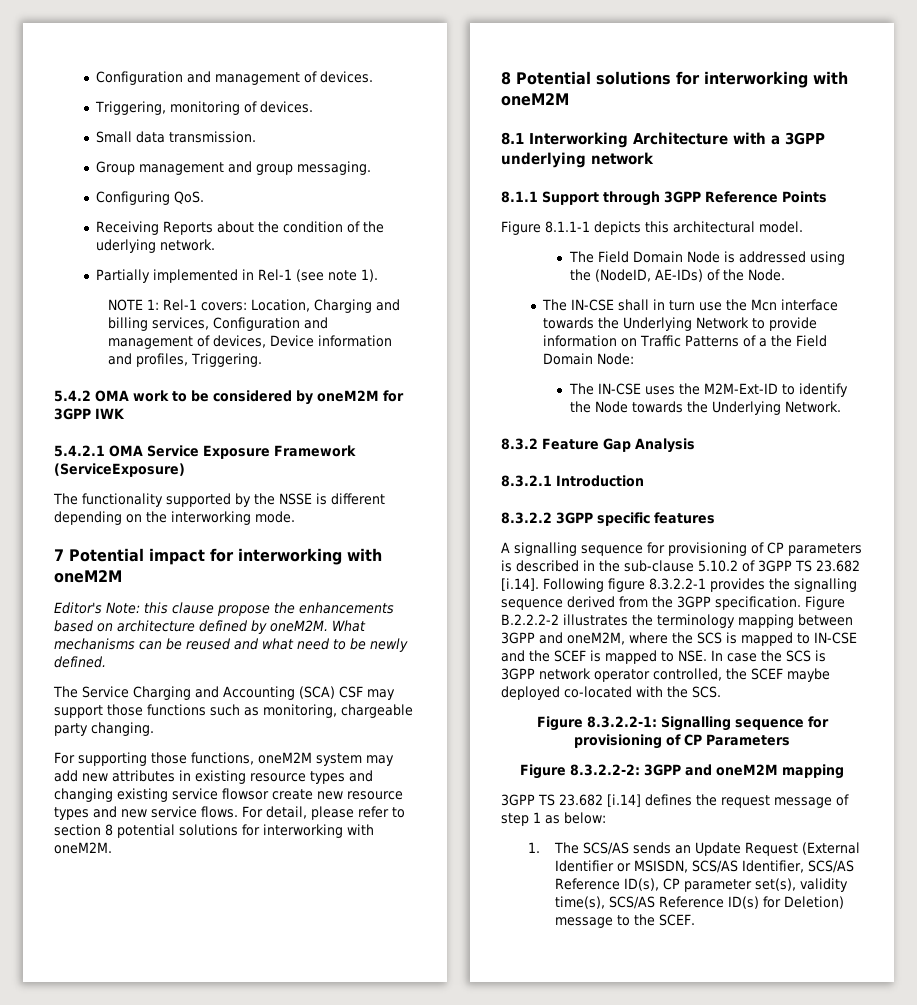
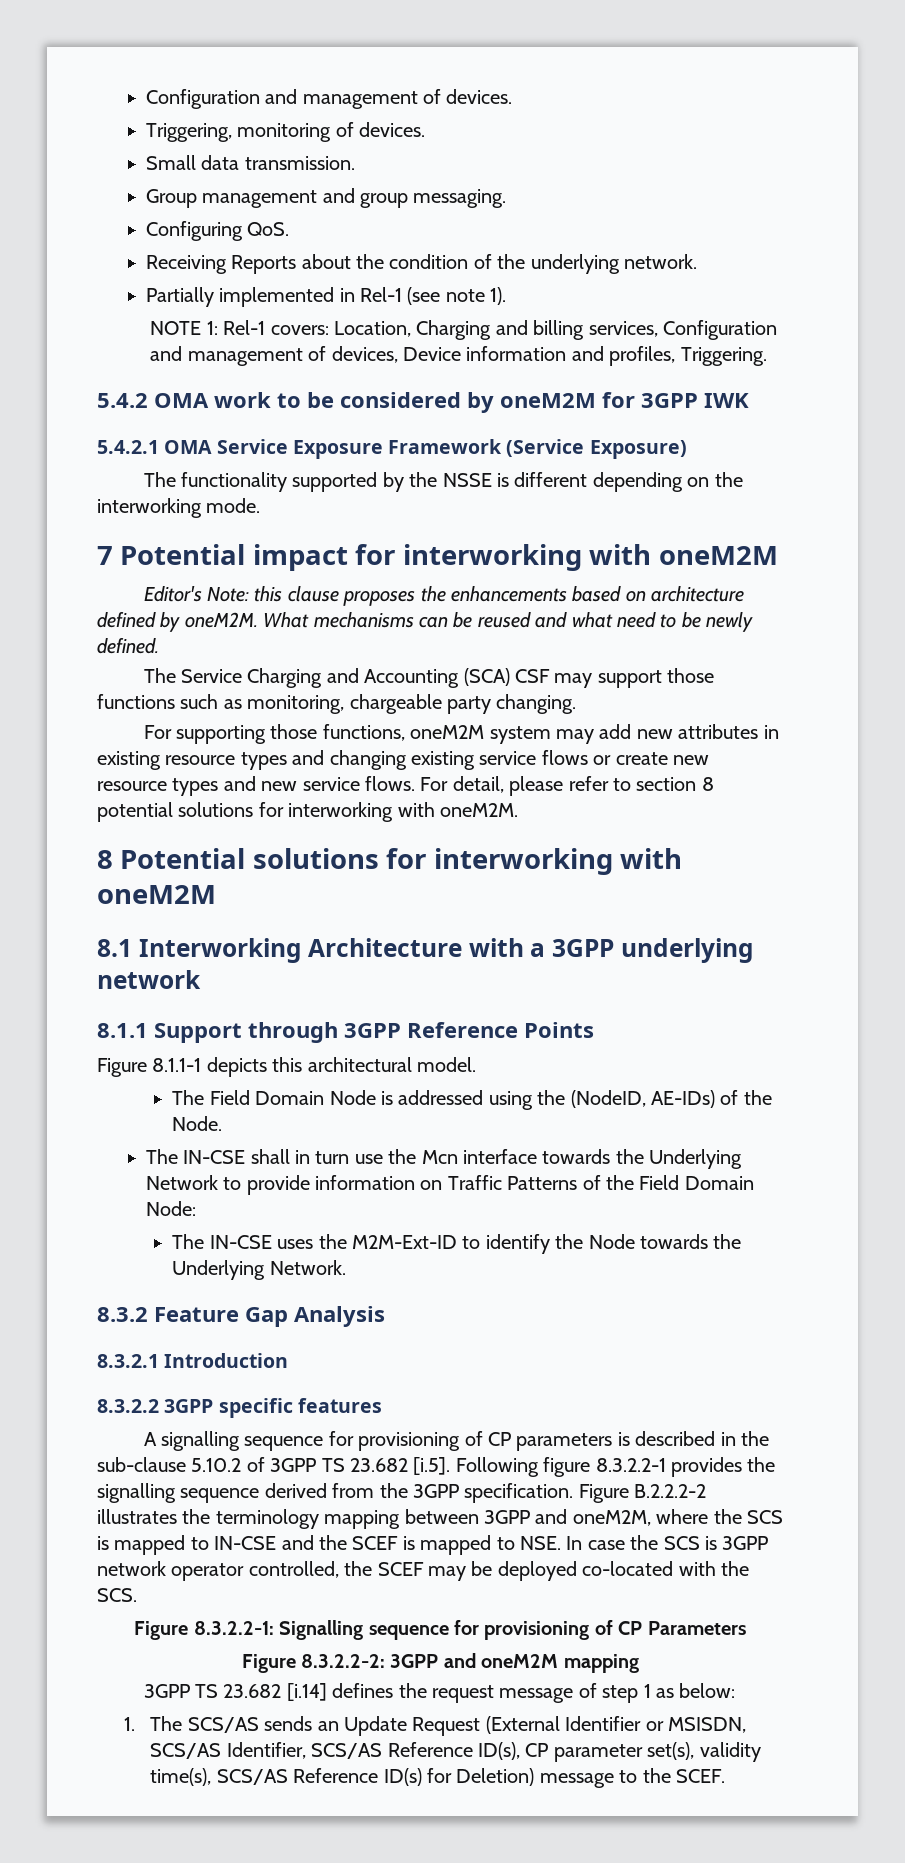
- Receiving Reports about the condition of the uderlying network.
+ Receiving Reports about the condition of the underlying network.
- 5.4.2.1 OMA Service Exposure Framework (ServiceExposure)
+ 5.4.2.1 OMA Service Exposure Framework (Service Exposure)
- Editor's Note: this clause propose the enhancements based on architecture defined by oneM2M.
+ Editor's Note: this clause proposes the enhancements based on architecture defined by oneM2M.
- For supporting those functions, oneM2M system may add new attributes in existing resource types and changing existing service flowsor create new resource types and new service flows.
+ For supporting those functions, oneM2M system may add new attributes in existing resource types and changing existing service flows or create new resource types and new service flows.
- The IN-CSE shall in turn use the Mcn interface towards the Underlying Network to provide information on Traffic Patterns of a the Field Domain Node:
+ The IN-CSE shall in turn use the Mcn interface towards the Underlying Network to provide information on Traffic Patterns of the Field Domain Node:
- A signalling sequence for provisioning of CP parameters is described in the sub-clause 5.10.2 of 3GPP TS 23.682 [i.14]. Following figure 8.3.2.2-1 provides the signalling sequence derived from the 3GPP specification.
+ A signalling sequence for provisioning of CP parameters is described in the sub-clause 5.10.2 of 3GPP TS 23.682 [i.5]. Following figure 8.3.2.2-1 provides the signalling sequence derived from the 3GPP specification.
- Figure B.2.2.2-2 illustrates the terminology mapping between 3GPP and oneM2M, where the SCS is mapped to IN-CSE and the SCEF is mapped to NSE. In case the SCS is 3GPP network operator controlled, the SCEF maybe deployed co-located with the SCS.
+ Figure B.2.2.2-2 illustrates the terminology mapping between 3GPP and oneM2M, where the SCS is mapped to IN-CSE and the SCEF is mapped to NSE. In case the SCS is 3GPP network operator controlled, the SCEF may be deployed co-located with the SCS.

